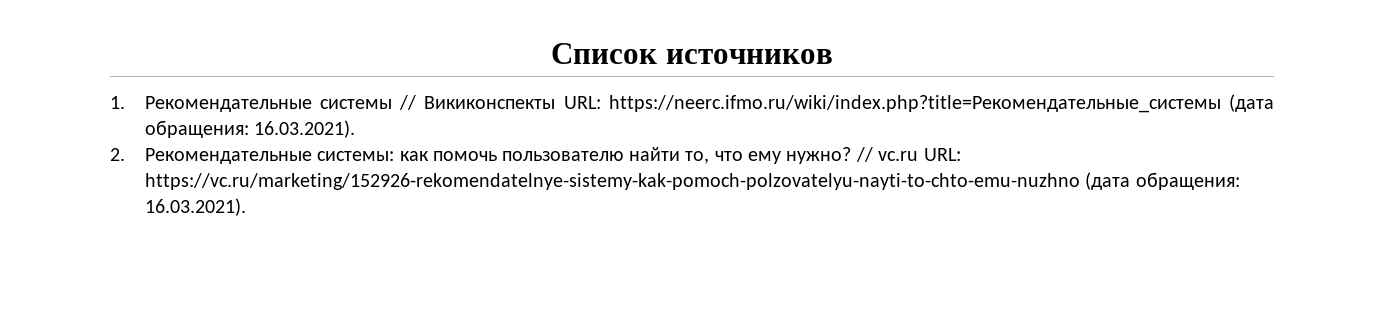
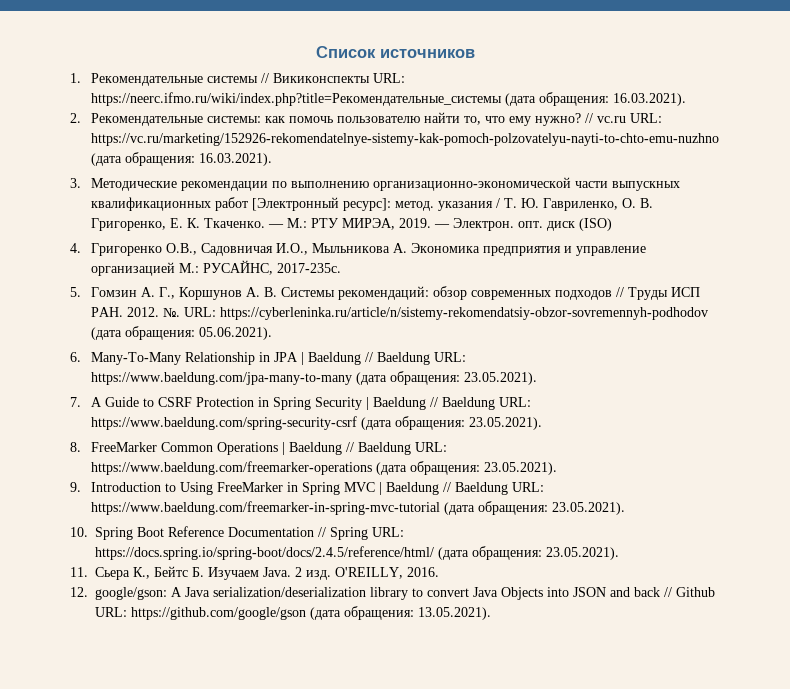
+ 3. Методические рекомендации по выполнению организационно-экономической части выпускных квалификационных работ [Электронный ресурс]: метод. указания / Т. Ю. Гавриленко, О. В. Григоренко, Е. К. Ткаченко. — М.: РТУ МИРЭА, 2019. — Электрон. опт. диск (ISO)
+ 4. Григоренко О.В., Садовничая И.О., Мыльникова А. Экономика предприятия и управление организацией М.: РУСАЙНС, 2017-235с.
+ 5. Гомзин А. Г., Коршунов А. В. Системы рекомендаций: обзор современных подходов // Труды ИСП РАН. 2012. №. URL: https://cyberleninka.ru/article/n/sistemy-rekomendatsiy-obzor-sovremennyh-podhodov (дата обращения: 05.06.2021).
+ 6. Many-To-Many Relationship in JPA | Baeldung // Baeldung URL: https://www.baeldung.com/jpa-many-to-many (дата обращения: 23.05.2021).
+ 7. A Guide to CSRF Protection in Spring Security | Baeldung // Baeldung URL: https://www.baeldung.com/spring-security-csrf (дата обращения: 23.05.2021).
+ 8. FreeMarker Common Operations | Baeldung // Baeldung URL: https://www.baeldung.com/freemarker-operations (дата обращения: 23.05.2021).
+ 9. Introduction to Using FreeMarker in Spring MVC | Baeldung // Baeldung URL: https://www.baeldung.com/freemarker-in-spring-mvc-tutorial (дата обращения: 23.05.2021).
+ 10. Spring Boot Reference Documentation // Spring URL: https://docs.spring.io/spring-boot/docs/2.4.5/reference/html/ (дата обращения: 23.05.2021).
+ 11. Сьера К., Бейтс Б. Изучаем Java. 2 изд. O'REILLY, 2016.
+ 12. google/gson: A Java serialization/deserialization library to convert Java Objects into JSON and back // Github URL: https://github.com/google/gson (дата обращения: 13.05.2021).

